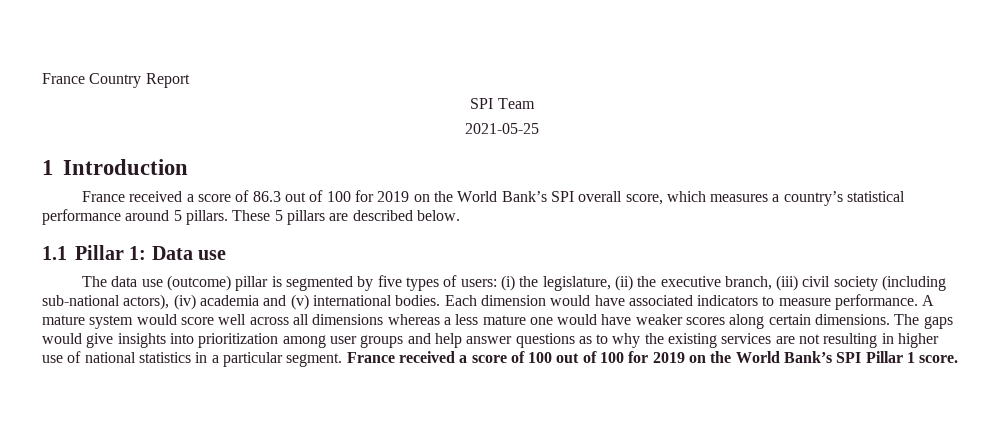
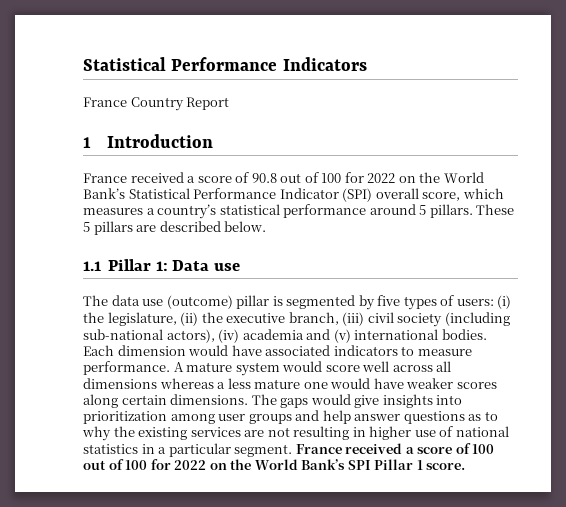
+ Statistical Performance Indicators
- SPI Team
- 2021-05-25
- France received a score of 86.3 out of 100 for 2019 on the World Bank’s SPI overall score, which measures a country’s statistical performance around 5 pillars.
+ France received a score of 90.8 out of 100 for 2022 on the World Bank’s Statistical Performance Indicator (SPI) overall score, which measures a country’s statistical performance around 5 pillars.
- France received a score of 100 out of 100 for 2019 on the World Bank’s SPI Pillar 1 score.
+ France received a score of 100 out of 100 for 2022 on the World Bank’s SPI Pillar 1 score.

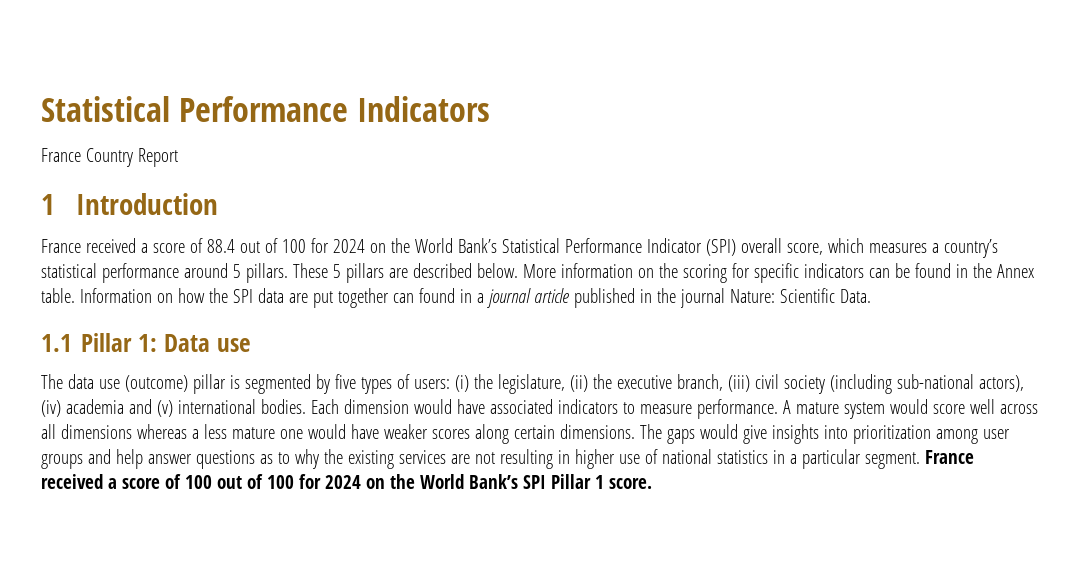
- France received a score of 90.8 out of 100 for 2022 on the World Bank’s Statistical Performance Indicator (SPI) overall score, which measures a country’s statistical performance around 5 pillars.
+ France received a score of 88.4 out of 100 for 2024 on the World Bank’s Statistical Performance Indicator (SPI) overall score, which measures a country’s statistical performance around 5 pillars.
+ More information on the scoring for specific indicators can be found in the Annex table. Information on how the SPI data are put together can found in a journal article published in the journal Nature: Scientific Data.
- France received a score of 100 out of 100 for 2022 on the World Bank’s SPI Pillar 1 score.
+ France received a score of 100 out of 100 for 2024 on the World Bank’s SPI Pillar 1 score.

